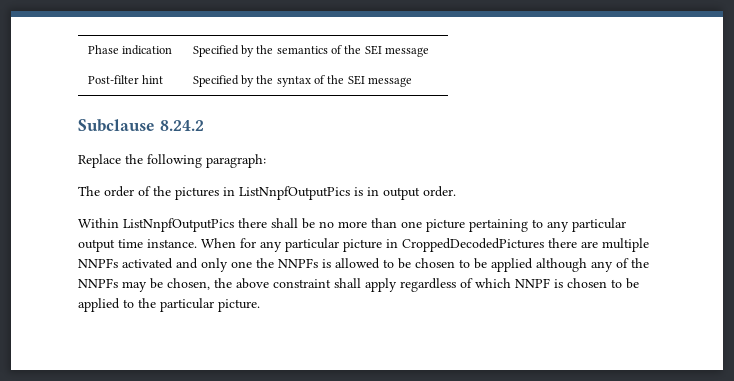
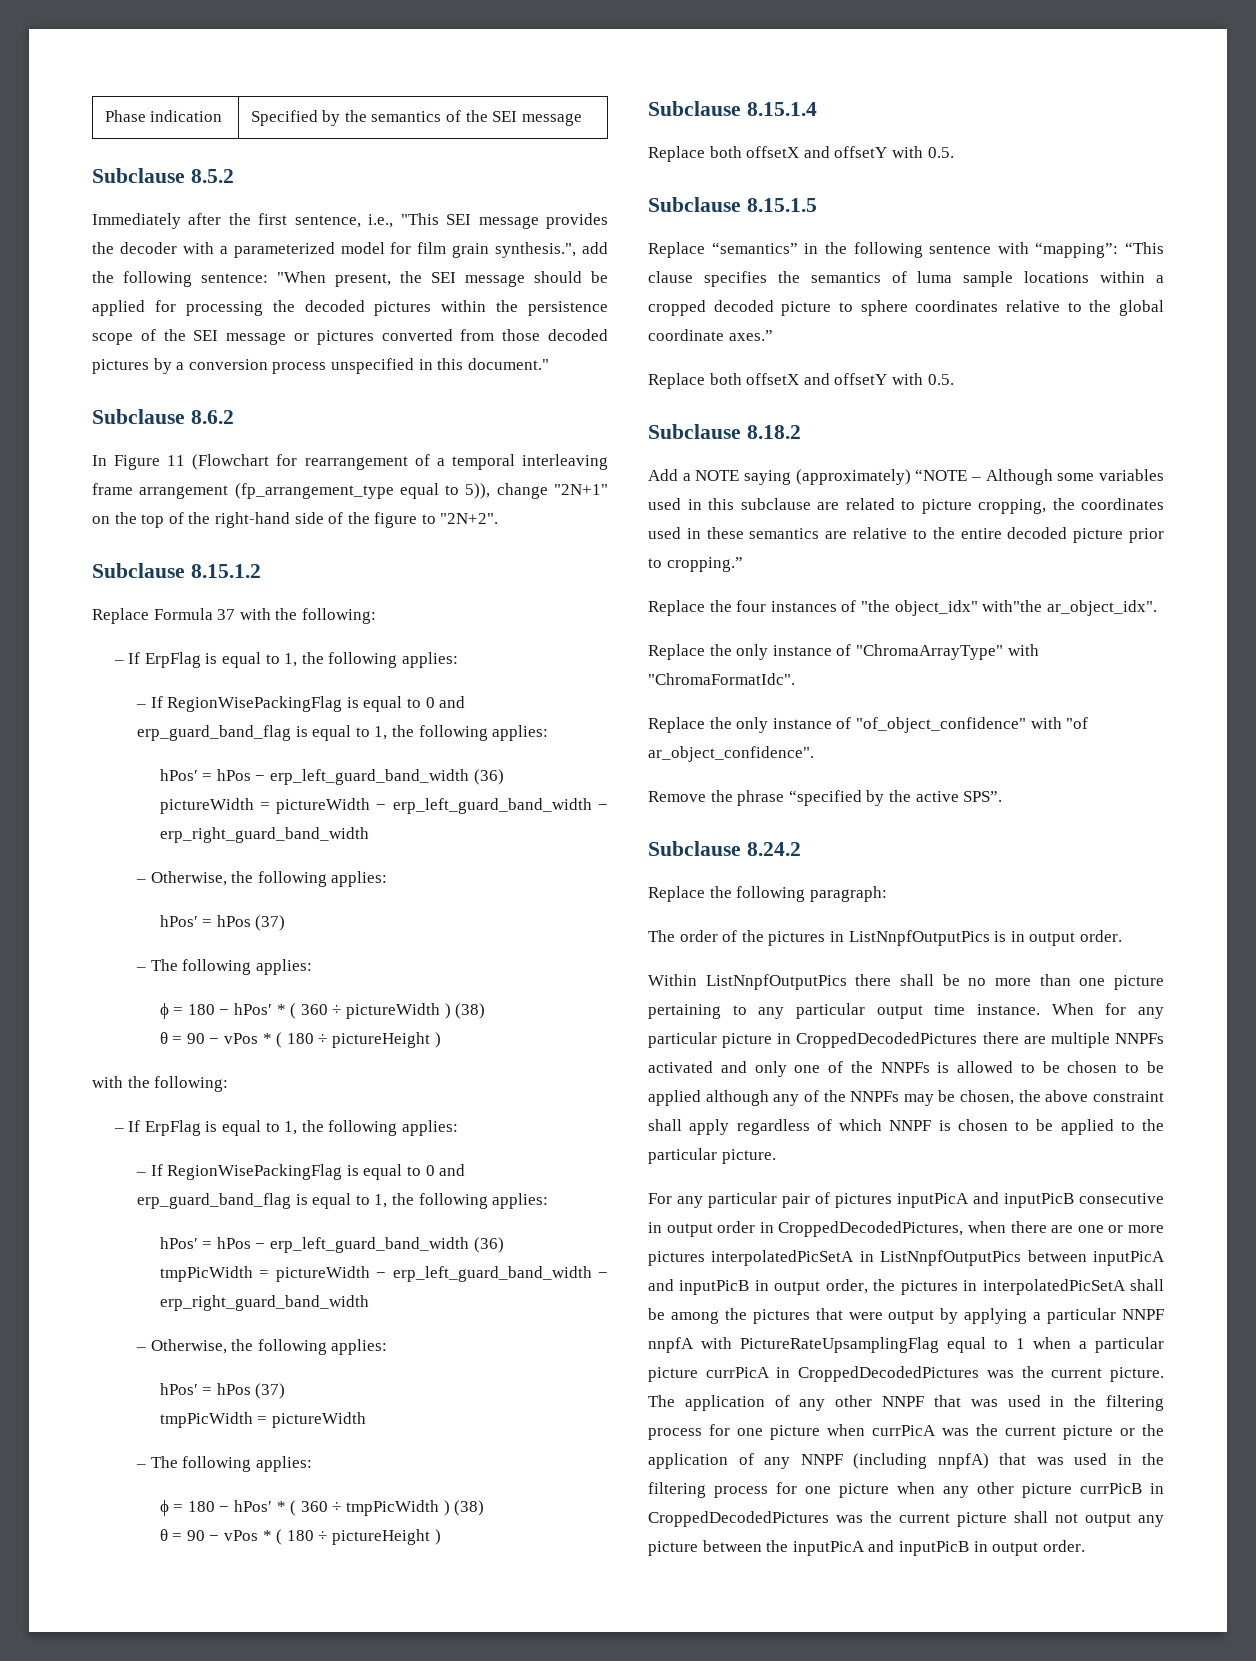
- Post-filter hint | Specified by the syntax of the SEI message
+ Subclause 8.5.2
+ Immediately after the first sentence, i.e., "This SEI message provides the decoder with a parameterized model for film grain synthesis.", add the following sentence: "When present, the SEI message should be applied for processing the decoded pictures within the persistence scope of the SEI message or pictures converted from those decoded pictures by a conversion process unspecified in this document."
+ Subclause 8.6.2
+ In Figure 11 (Flowchart for rearrangement of a temporal interleaving frame arrangement (fp_arrangement_type equal to 5)), change "2N+1" on the top of the right-hand side of the figure to "2N+2".
+ Subclause 8.15.1.2
+ Replace Formula 37 with the following:
+ – If ErpFlag is equal to 1, the following applies:
+ – If RegionWisePackingFlag is equal to 0 and erp_guard_band_flag is equal to 1, the following applies:
+ hPos′ = hPos − erp_left_guard_band_width (36)
+ pictureWidth = pictureWidth − erp_left_guard_band_width − erp_right_guard_band_width
+ – Otherwise, the following applies:
+ hPos′ = hPos (37)
+ – The following applies:
+ ϕ = 180 − hPos′ * ( 360 ÷ pictureWidth ) (38)
+ θ = 90 − vPos * ( 180 ÷ pictureHeight )
+ with the following:
+ – If ErpFlag is equal to 1, the following applies:
+ – If RegionWisePackingFlag is equal to 0 and erp_guard_band_flag is equal to 1, the following applies:
+ hPos′ = hPos − erp_left_guard_band_width (36)
+ tmpPicWidth = pictureWidth − erp_left_guard_band_width − erp_right_guard_band_width
+ – Otherwise, the following applies:
+ hPos′ = hPos (37)
+ tmpPicWidth = pictureWidth
+ – The following applies:
+ ϕ = 180 − hPos′ * ( 360 ÷ tmpPicWidth ) (38)
+ θ = 90 − vPos * ( 180 ÷ pictureHeight )
+ Subclause 8.15.1.4
+ Replace both offsetX and offsetY with 0.5.
+ Subclause 8.15.1.5
+ Replace “semantics” in the following sentence with “mapping”: “This clause specifies the semantics of luma sample locations within a cropped decoded picture to sphere coordinates relative to the global coordinate axes.”
+ Replace both offsetX and offsetY with 0.5.
+ Subclause 8.18.2
+ Add a NOTE saying (approximately) “NOTE – Although some variables used in this subclause are related to picture cropping, the coordinates used in these semantics are relative to the entire decoded picture prior to cropping.”
+ Replace the four instances of "the object_idx" with"the ar_object_idx".
+ Replace the only instance of "ChromaArrayType" with "ChromaFormatIdc".
+ Replace the only instance of "of_object_confidence" with "of ar_object_confidence".
+ Remove the phrase “specified by the active SPS”.
- When for any particular picture in CroppedDecodedPictures there are multiple NNPFs activated and only one the NNPFs is allowed to be chosen to be applied although any of the NNPFs may be chosen, the above constraint shall apply regardless of which NNPF is chosen to be applied to the particular picture.
+ When for any particular picture in CroppedDecodedPictures there are multiple NNPFs activated and only one of the NNPFs is allowed to be chosen to be applied although any of the NNPFs may be chosen, the above constraint shall apply regardless of which NNPF is chosen to be applied to the particular picture.
+ For any particular pair of pictures inputPicA and inputPicB consecutive in output order in CroppedDecodedPictures, when there are one or more pictures interpolatedPicSetA in ListNnpfOutputPics between inputPicA and inputPicB in output order, the pictures in interpolatedPicSetA shall be among the pictures that were output by applying a particular NNPF nnpfA with PictureRateUpsamplingFlag equal to 1 when a particular picture currPicA in CroppedDecodedPictures was the current picture. The application of any other NNPF that was used in the filtering process for one picture when currPicA was the current picture or the application of any NNPF (including nnpfA) that was used in the filtering process for one picture when any other picture currPicB in CroppedDecodedPictures was the current picture shall not output any picture between the inputPicA and inputPicB in output order.

